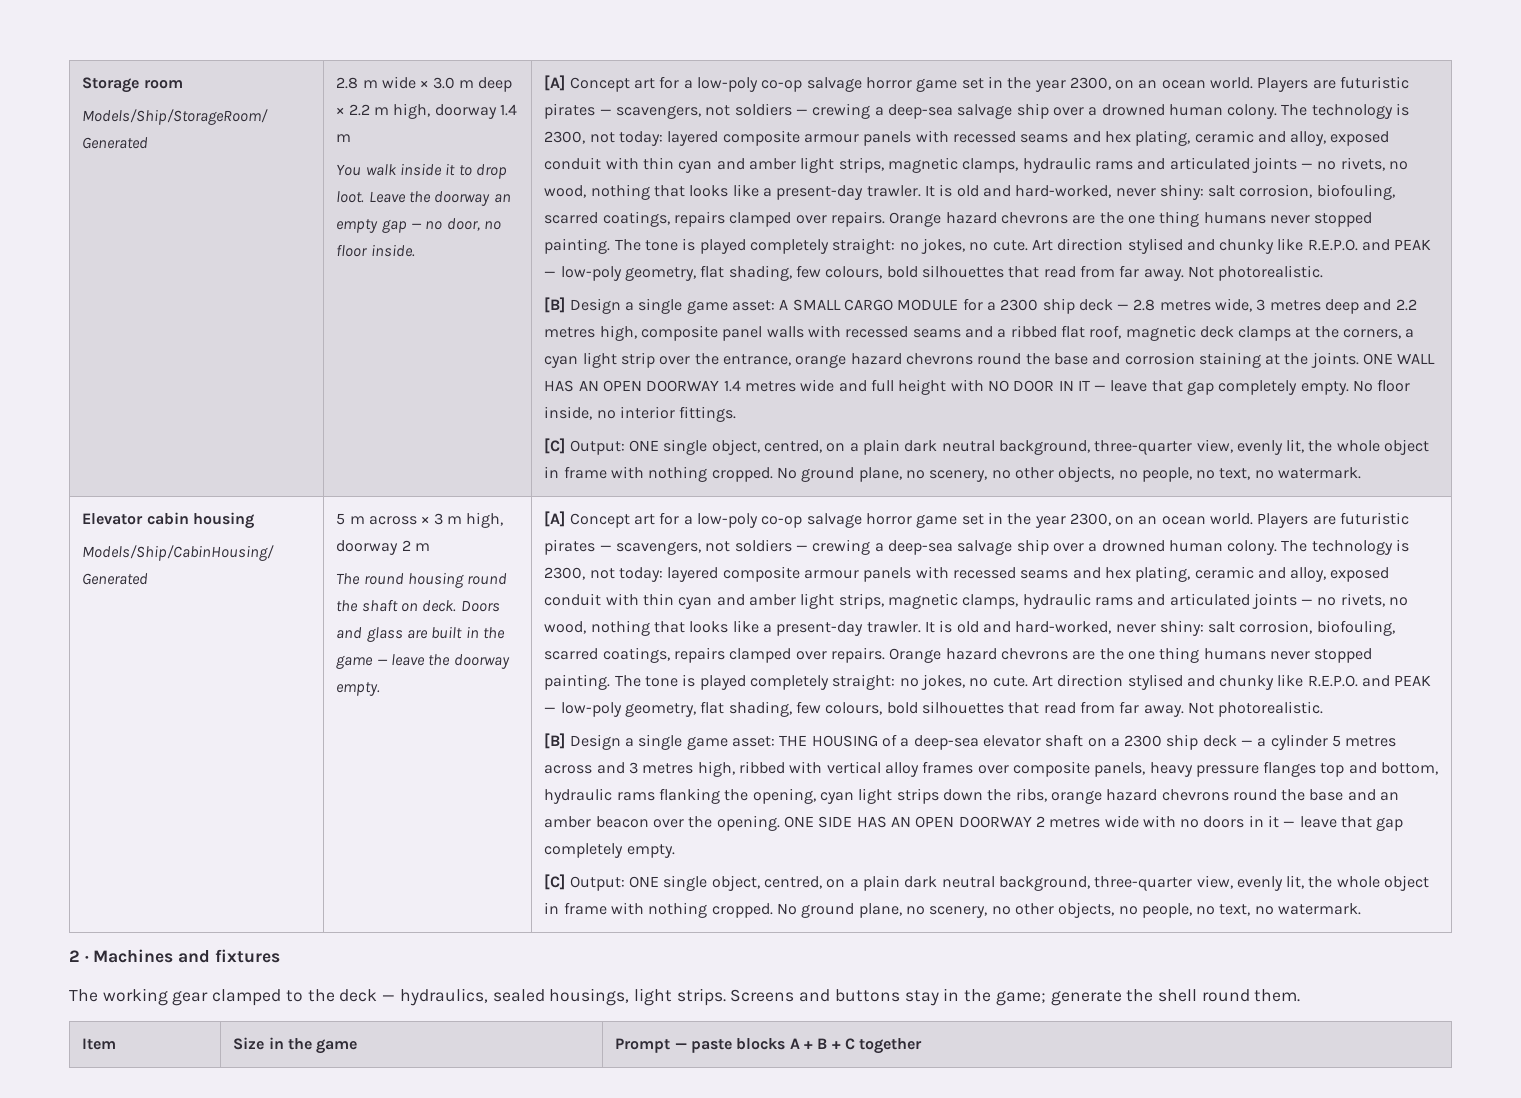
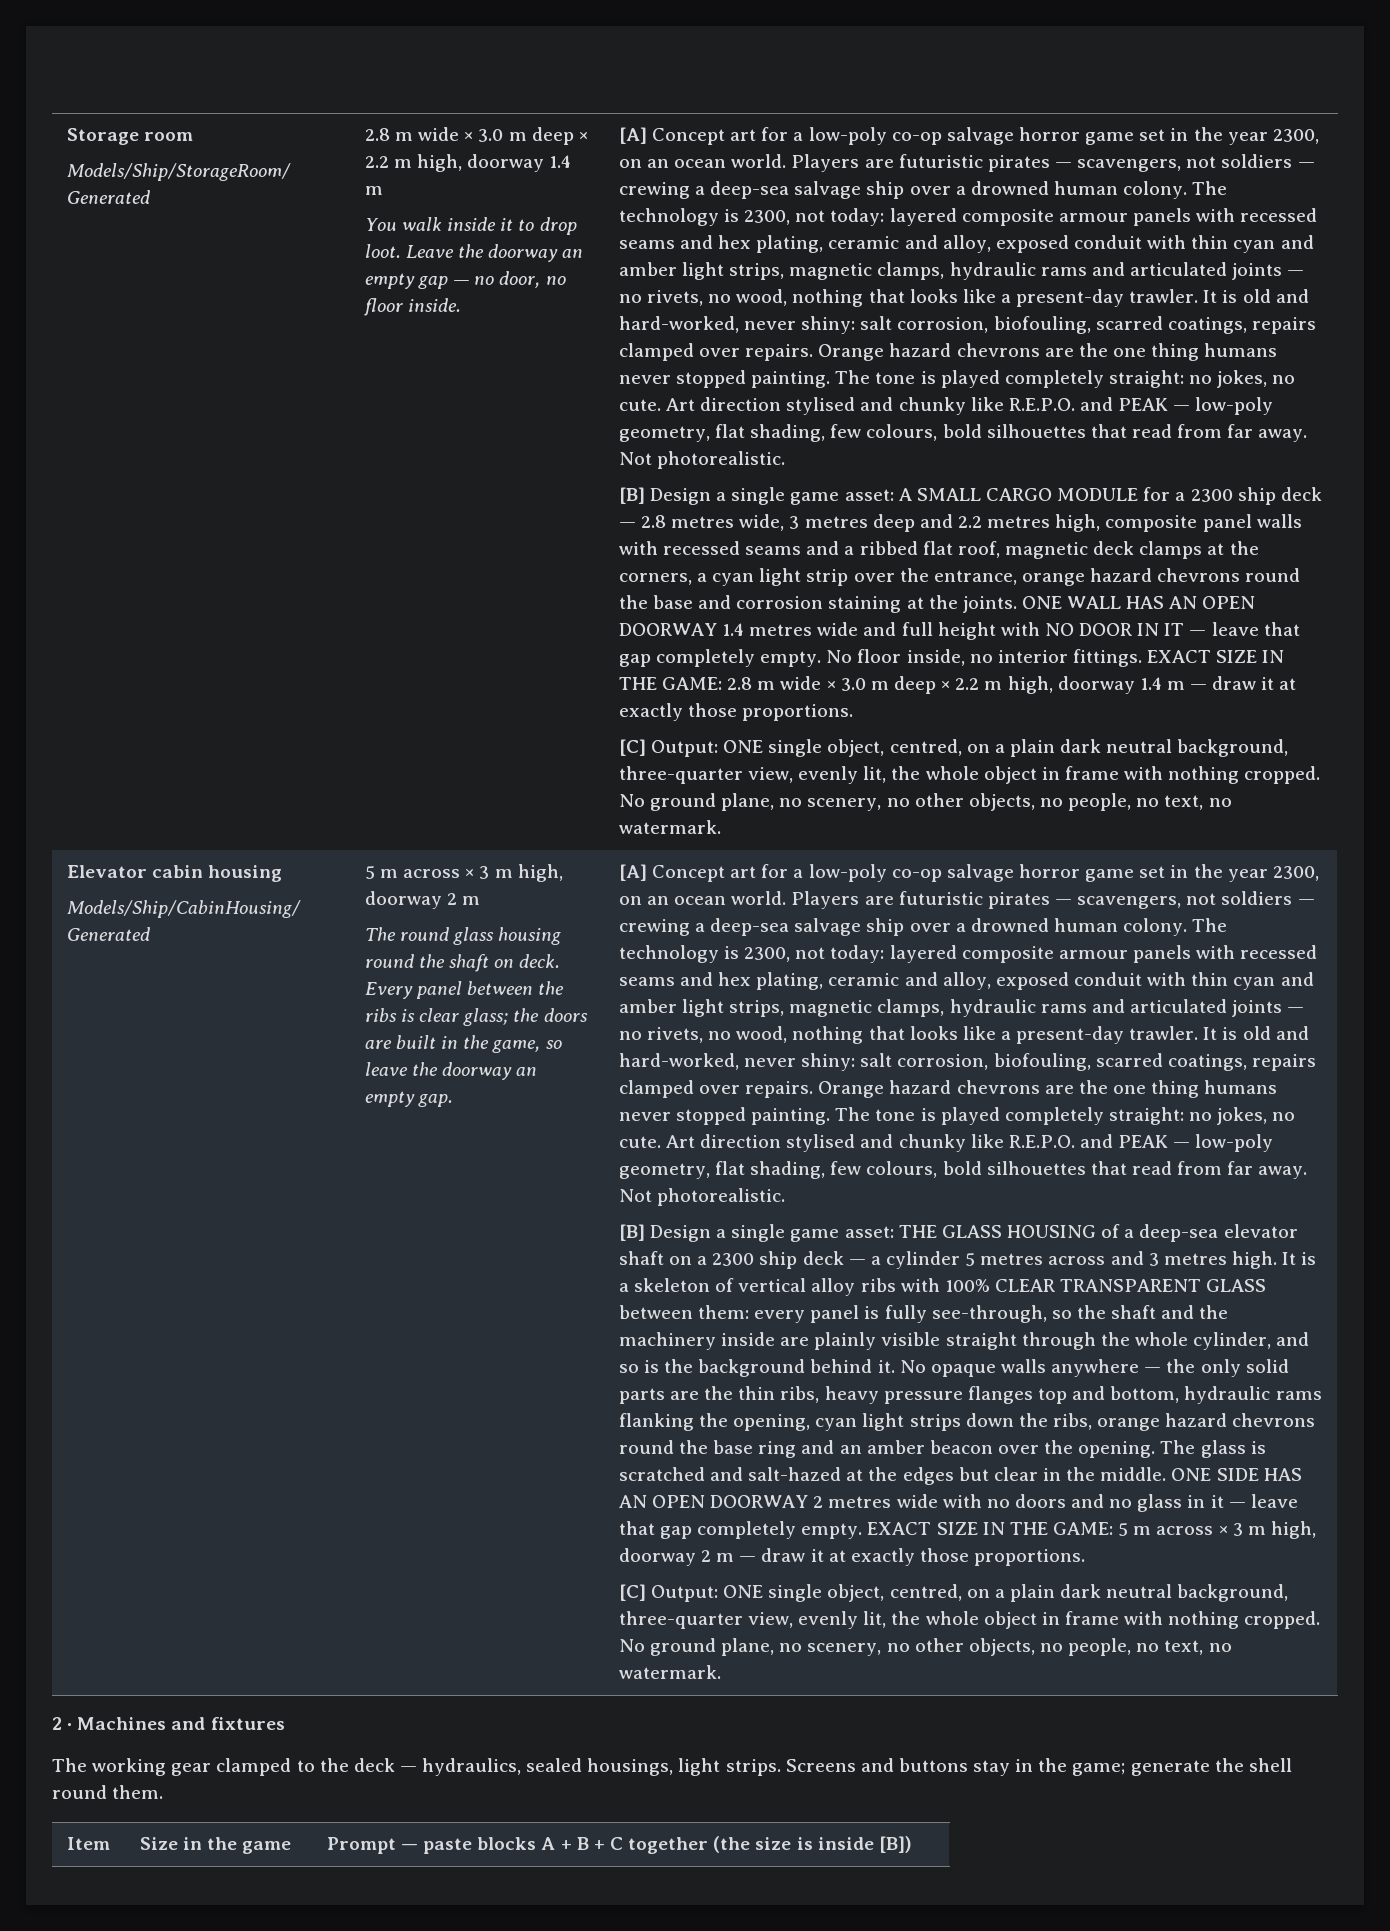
+ EXACT SIZE IN THE GAME: 2.8 m wide × 3.0 m deep × 2.2 m high, doorway 1.4 m — draw it at exactly those proportions.
- The round housing round the shaft on deck.
+ The round glass housing round the shaft on deck.
- Doors and glass are built in the game — leave the doorway empty.
+ Every panel between the ribs is clear glass; the doors are built in the game, so leave the doorway an empty gap.
- [B] Design a single game asset: THE HOUSING of a deep-sea elevator shaft on a 2300 ship deck — a cylinder 5 metres across and 3 metres high, ribbed with vertical alloy frames over composite panels, heavy pressure flanges top and bottom, hydraulic rams flanking the opening, cyan light strips down the ribs, orange hazard chevrons round the base and an amber beacon over the opening.
+ [B] Design a single game asset: THE GLASS HOUSING of a deep-sea elevator shaft on a 2300 ship deck — a cylinder 5 metres across and 3 metres high. It is a skeleton of vertical alloy ribs with 100% CLEAR TRANSPARENT GLASS between them: every panel is fully see-through, so the shaft and the machinery inside are plainly visible straight through the whole cylinder, and so is the background behind it. No opaque walls anywhere — the only solid parts are the thin ribs, heavy pressure flanges top and bottom, hydraulic rams flanking the opening, cyan light strips down the ribs, orange hazard chevrons round the base ring and an amber beacon over the opening.
+ The glass is scratched and salt-hazed at the edges but clear in the middle.
- ONE SIDE HAS AN OPEN DOORWAY 2 metres wide with no doors in it — leave that gap completely empty.
+ ONE SIDE HAS AN OPEN DOORWAY 2 metres wide with no doors and no glass in it — leave that gap completely empty. EXACT SIZE IN THE GAME: 5 m across × 3 m high, doorway 2 m — draw it at exactly those proportions.
- Item | Size in the game | Prompt — paste blocks A + B + C together
+ Item | Size in the game | Prompt — paste blocks A + B + C together (the size is inside [B])

